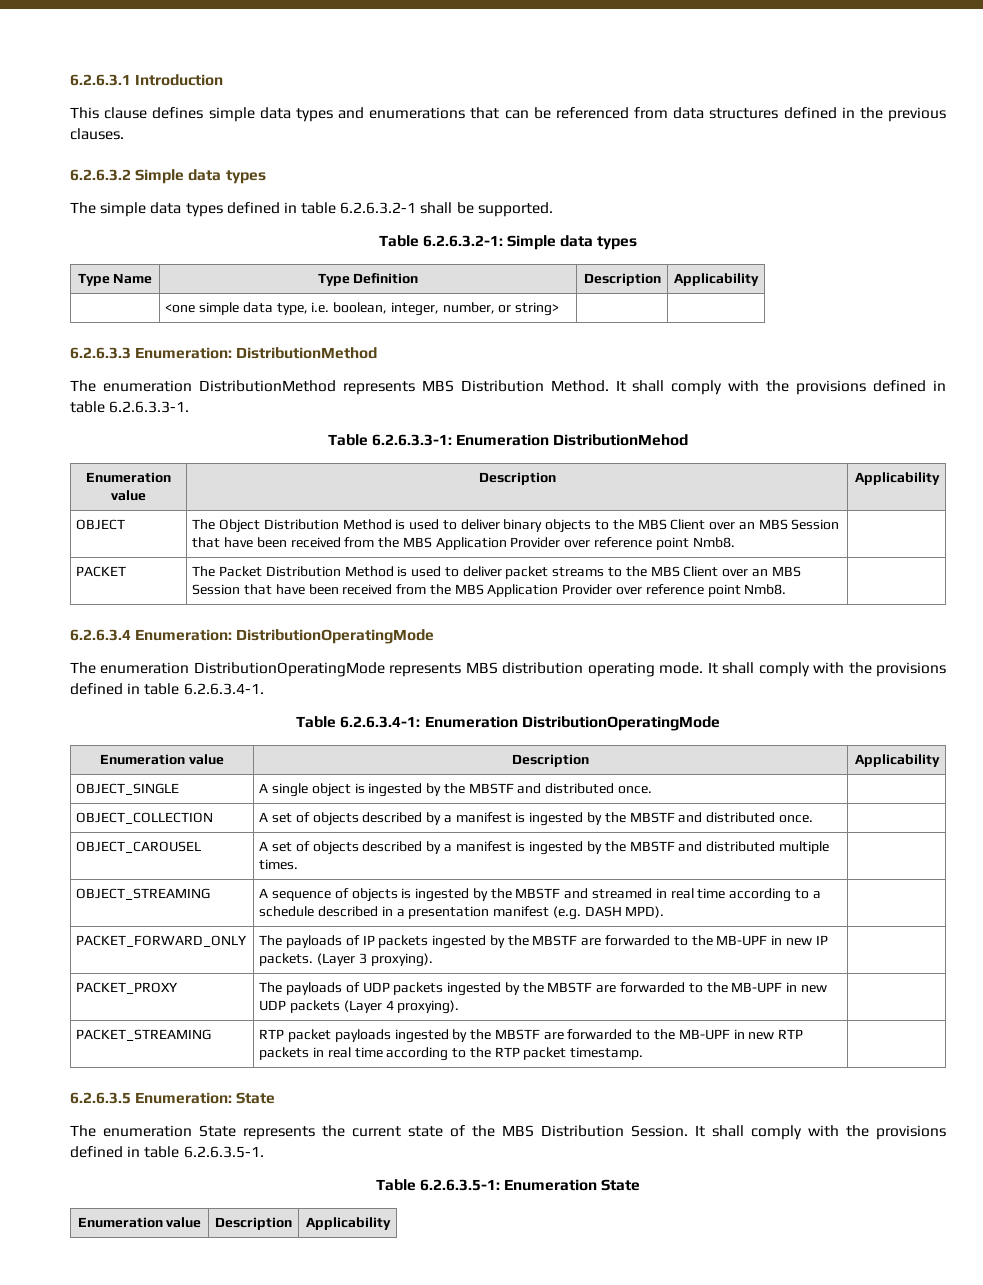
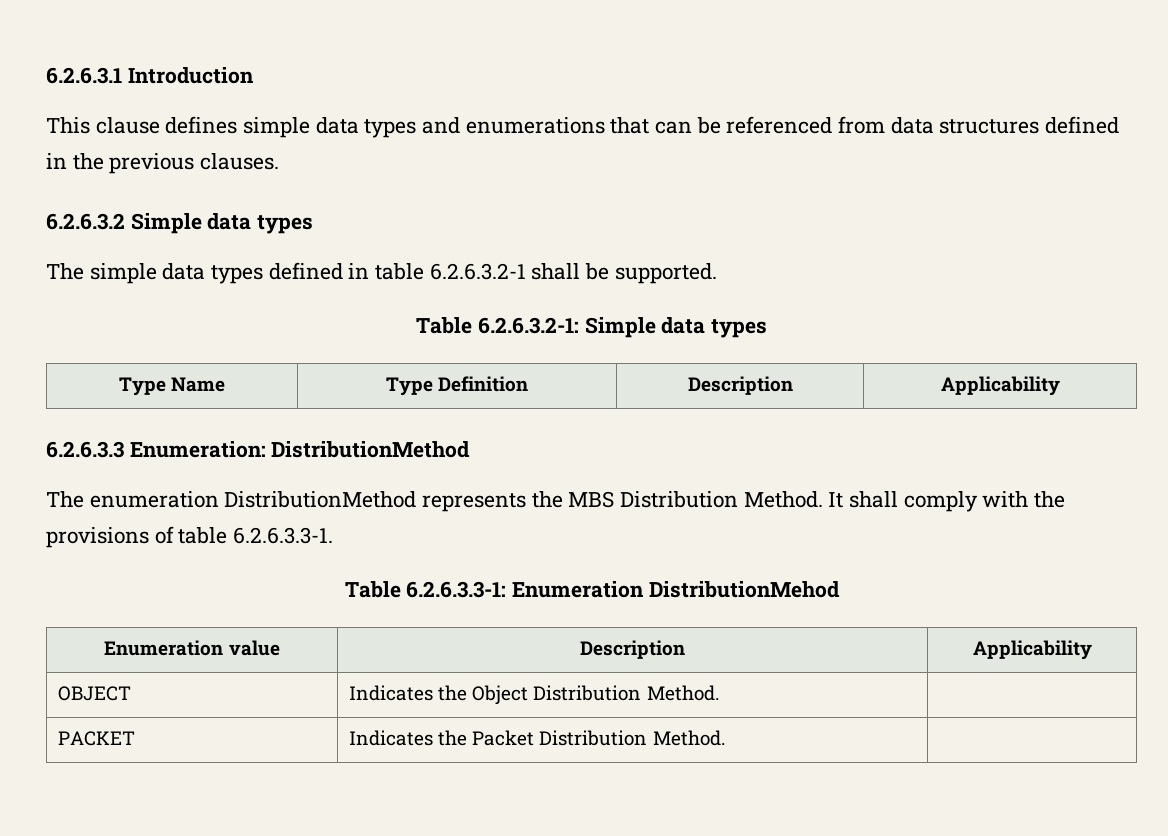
- | <one simple data type, i.e. boolean, integer, number, or string> | |
- The enumeration DistributionMethod represents MBS Distribution Method.
+ The enumeration DistributionMethod represents the MBS Distribution Method.
- It shall comply with the provisions defined in table 6.2.6.3.3-1.
+ It shall comply with the provisions of table 6.2.6.3.3-1.
- OBJECT | The Object Distribution Method is used to deliver binary objects to the MBS Client over an MBS Session that have been received from the MBS Application Provider over reference point Nmb8. |
- PACKET | The Packet Distribution Method is used to deliver packet streams to the MBS Client over an MBS Session that have been received from the MBS Application Provider over reference point Nmb8. |
- 6.2.6.3.4 Enumeration: DistributionOperatingMode
- The enumeration DistributionOperatingMode represents MBS distribution operating mode. It shall comply with the provisions defined in table 6.2.6.3.4-1.
- Table 6.2.6.3.4-1: Enumeration DistributionOperatingMode
- Enumeration value | Description | Applicability
- OBJECT_SINGLE | A single object is ingested by the MBSTF and distributed once. |
- OBJECT_COLLECTION | A set of objects described by a manifest is ingested by the MBSTF and distributed once. |
- OBJECT_CAROUSEL | A set of objects described by a manifest is ingested by the MBSTF and distributed multiple times. |
- OBJECT_STREAMING | A sequence of objects is ingested by the MBSTF and streamed in real time according to a schedule described in a presentation manifest (e.g. DASH MPD). |
- PACKET_FORWARD_ONLY | The payloads of IP packets ingested by the MBSTF are forwarded to the MB-UPF in new IP packets. (Layer 3 proxying). |
- PACKET_PROXY | The payloads of UDP packets ingested by the MBSTF are forwarded to the MB-UPF in new UDP packets (Layer 4 proxying). |
- PACKET_STREAMING | RTP packet payloads ingested by the MBSTF are forwarded to the MB-UPF in new RTP packets in real time according to the RTP packet timestamp. |
- 6.2.6.3.5 Enumeration: State
- The enumeration State represents the current state of the MBS Distribution Session. It shall comply with the provisions defined in table 6.2.6.3.5-1.
- Table 6.2.6.3.5-1: Enumeration State
- Enumeration value | Description | Applicability
+ OBJECT | Indicates the Object Distribution Method. |
+ PACKET | Indicates the Packet Distribution Method. |

